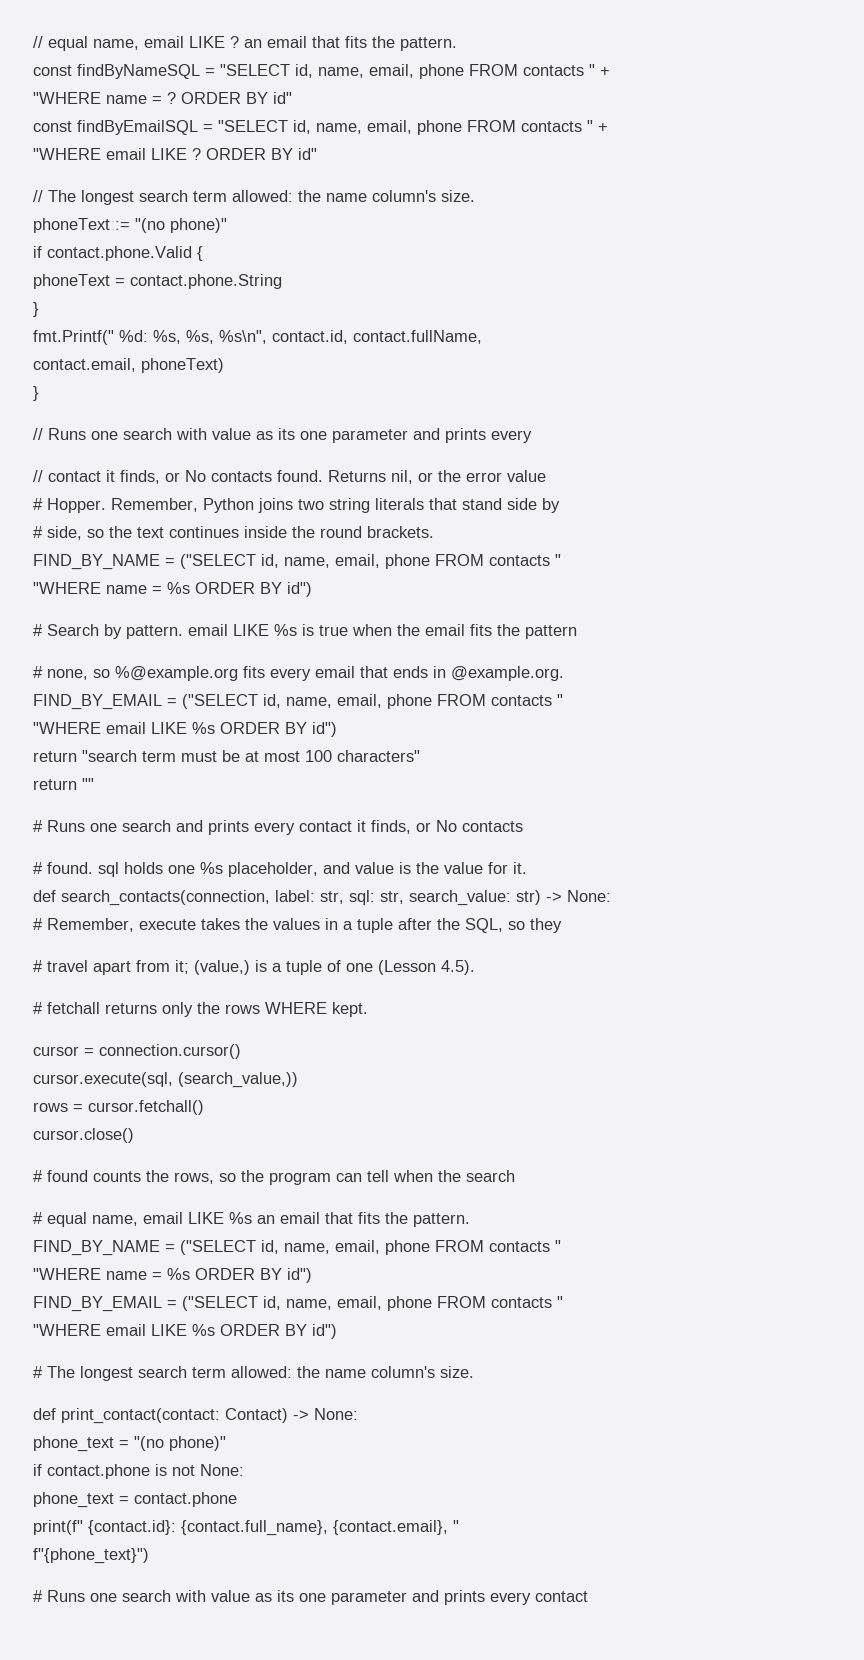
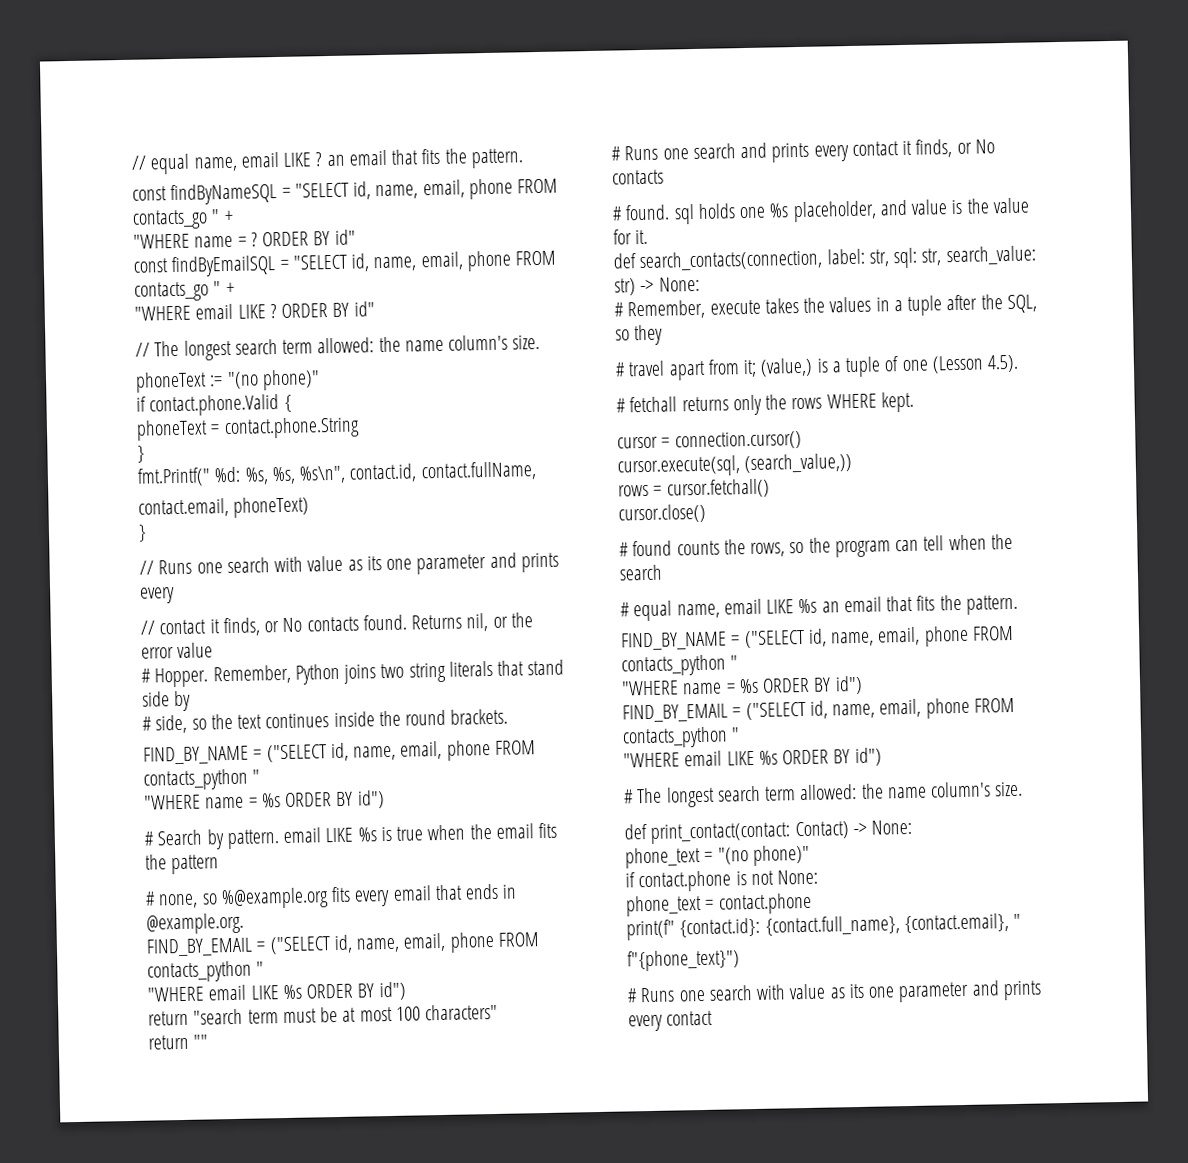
- const findByNameSQL = "SELECT id, name, email, phone FROM contacts " +
+ const findByNameSQL = "SELECT id, name, email, phone FROM contacts_go " +
- const findByEmailSQL = "SELECT id, name, email, phone FROM contacts " +
+ const findByEmailSQL = "SELECT id, name, email, phone FROM contacts_go " +
  # side, so the text continues inside the round brackets.
- FIND_BY_NAME = ("SELECT id, name, email, phone FROM contacts "
+ FIND_BY_NAME = ("SELECT id, name, email, phone FROM contacts_python "
  # none, so %@example.org fits every email that ends in @example.org.
- FIND_BY_EMAIL = ("SELECT id, name, email, phone FROM contacts "
+ FIND_BY_EMAIL = ("SELECT id, name, email, phone FROM contacts_python "
  # equal name, email LIKE %s an email that fits the pattern.
- FIND_BY_NAME = ("SELECT id, name, email, phone FROM contacts "
+ FIND_BY_NAME = ("SELECT id, name, email, phone FROM contacts_python "
  "WHERE name = %s ORDER BY id")
- FIND_BY_EMAIL = ("SELECT id, name, email, phone FROM contacts "
+ FIND_BY_EMAIL = ("SELECT id, name, email, phone FROM contacts_python "

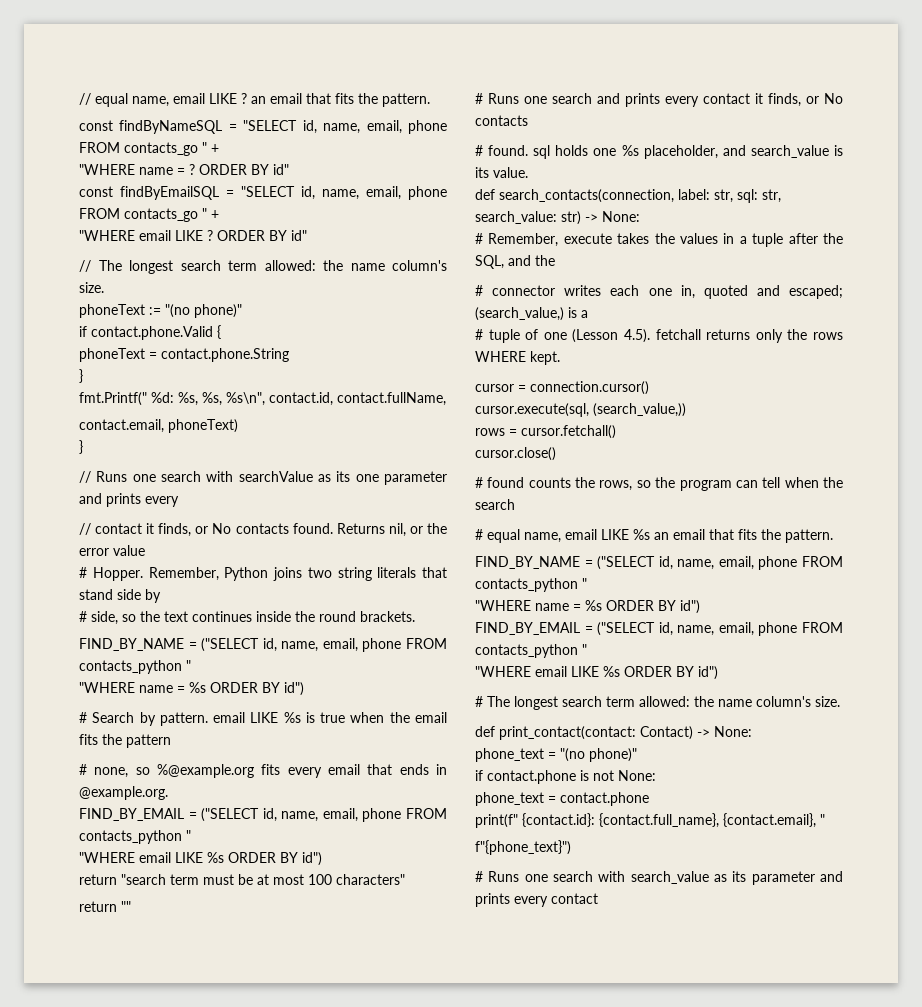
- // Runs one search with value as its one parameter and prints every
+ // Runs one search with searchValue as its one parameter and prints every
- # found. sql holds one %s placeholder, and value is the value for it.
+ # found. sql holds one %s placeholder, and search_value is its value.
- # Remember, execute takes the values in a tuple after the SQL, so they
- # travel apart from it; (value,) is a tuple of one (Lesson 4.5).
- # fetchall returns only the rows WHERE kept.
+ # Remember, execute takes the values in a tuple after the SQL, and the
+ # connector writes each one in, quoted and escaped; (search_value,) is a
+ # tuple of one (Lesson 4.5). fetchall returns only the rows WHERE kept.
- # Runs one search with value as its one parameter and prints every contact
+ # Runs one search with search_value as its parameter and prints every contact

